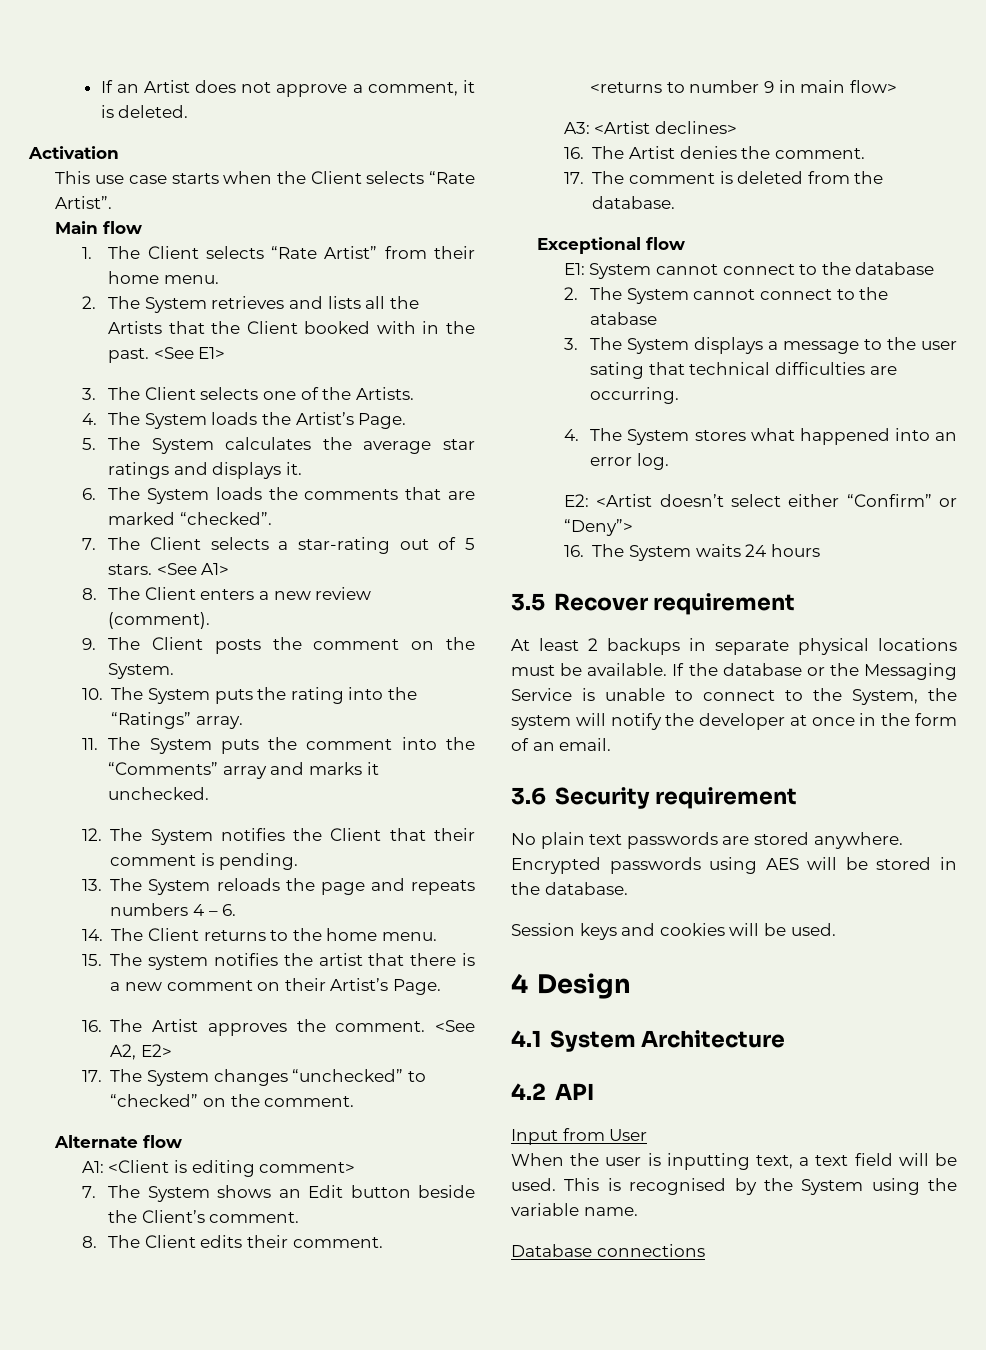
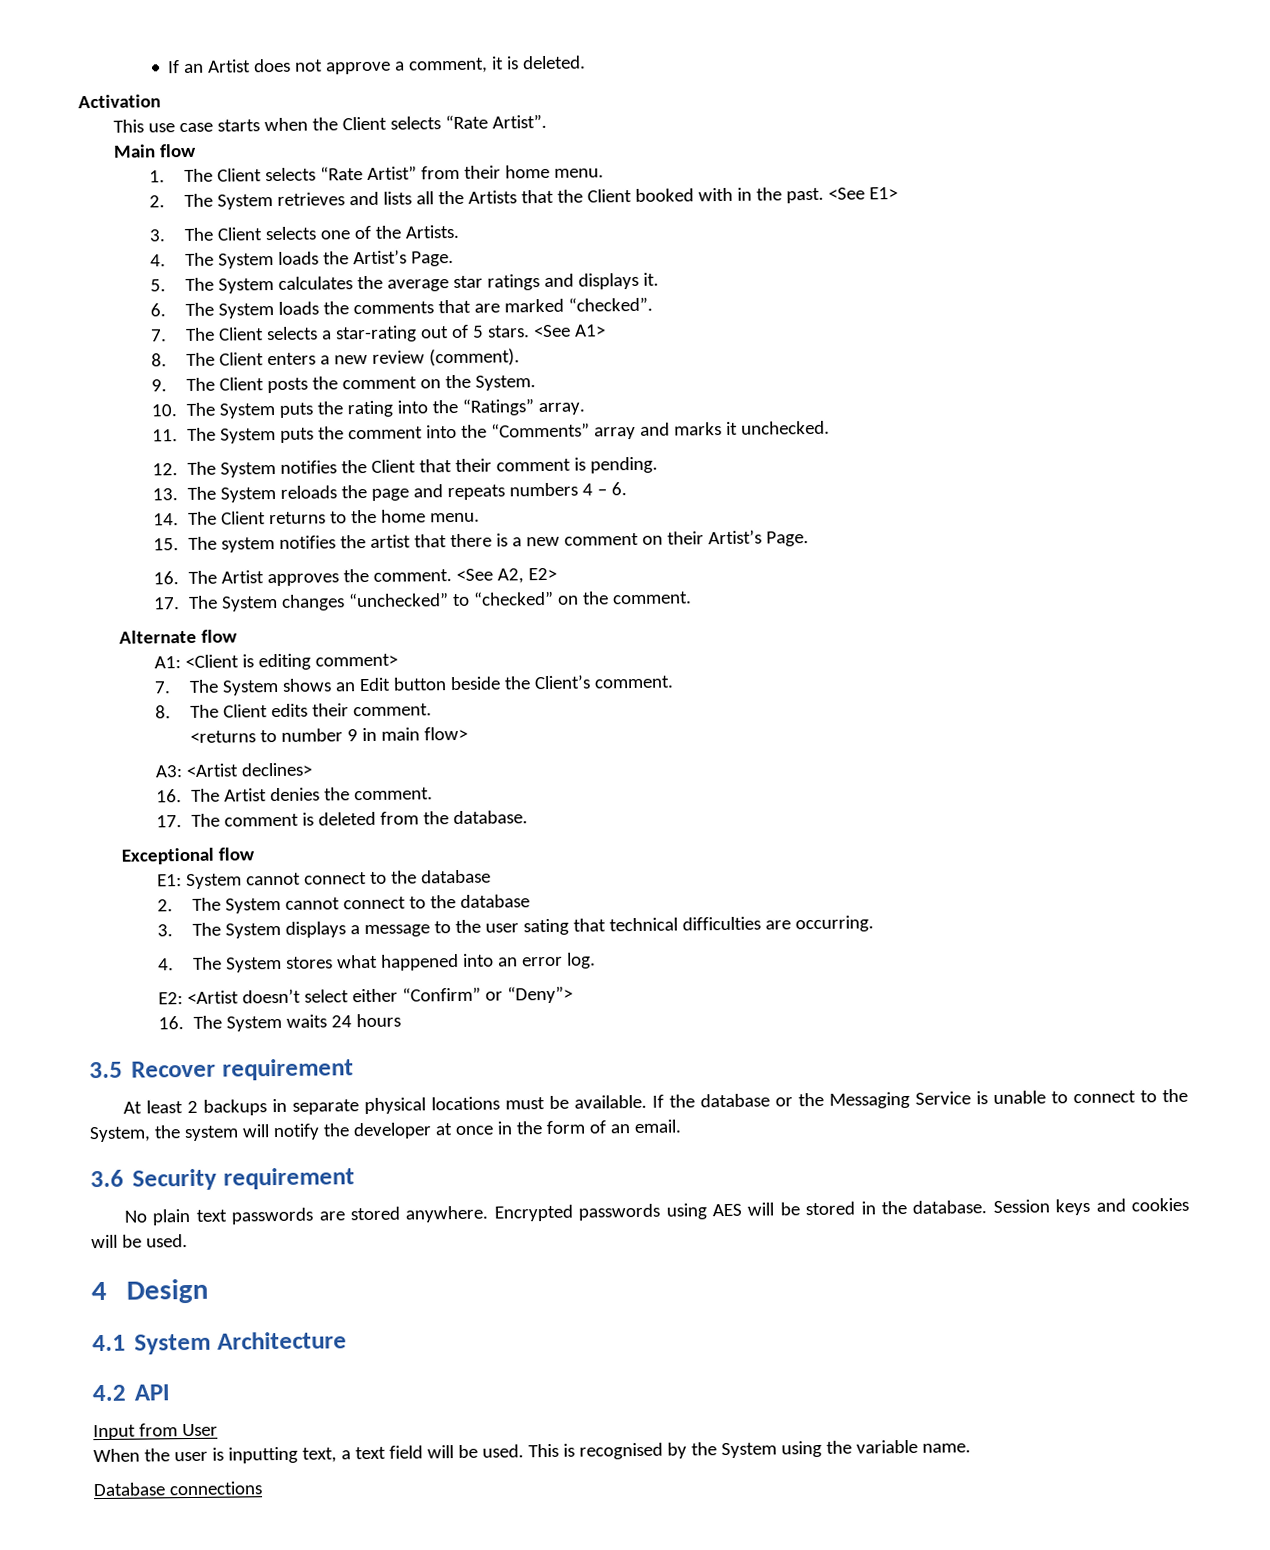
- 2. The System cannot connect to the atabase
+ 2. The System cannot connect to the database
- Encrypted passwords using AES will be stored in the database.
- Session keys and cookies will be used.
+ Encrypted passwords using AES will be stored in the database. Session keys and cookies will be used.

